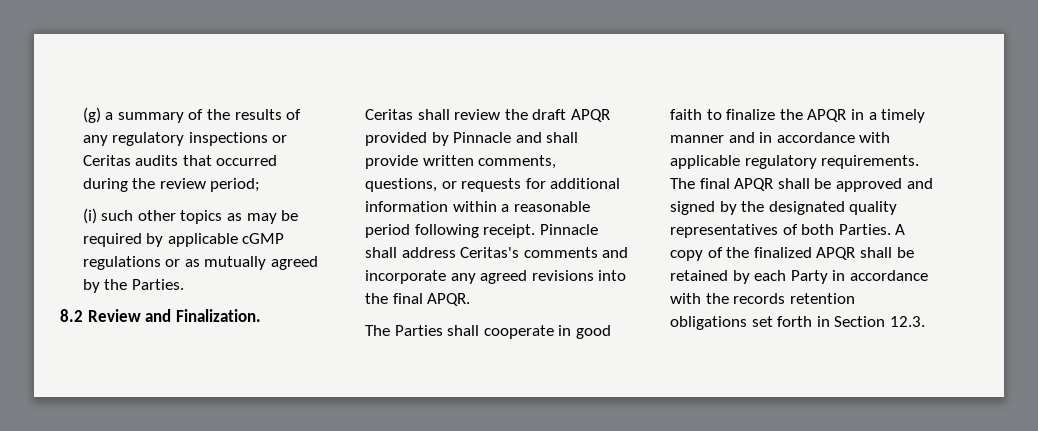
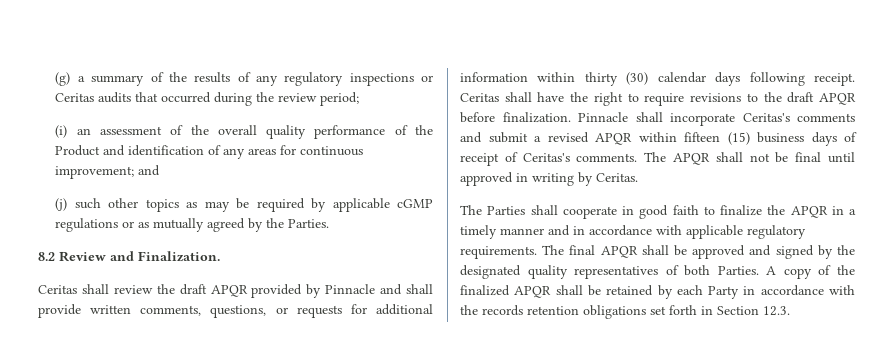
- (i) such other topics as may be required by applicable cGMP regulations or as mutually agreed by the Parties.
+ (i) an assessment of the overall quality performance of the Product and identification of any areas for continuous improvement; and
+ (j) such other topics as may be required by applicable cGMP regulations or as mutually agreed by the Parties.
- Ceritas shall review the draft APQR provided by Pinnacle and shall provide written comments, questions, or requests for additional information within a reasonable period following receipt.
+ Ceritas shall review the draft APQR provided by Pinnacle and shall provide written comments, questions, or requests for additional information within thirty (30) calendar days following receipt. Ceritas shall have the right to require revisions to the draft APQR before finalization.
- Pinnacle shall address Ceritas's comments and incorporate any agreed revisions into the final APQR.
+ Pinnacle shall incorporate Ceritas's comments and submit a revised APQR within fifteen (15) business days of receipt of Ceritas's comments. The APQR shall not be final until approved in writing by Ceritas.

